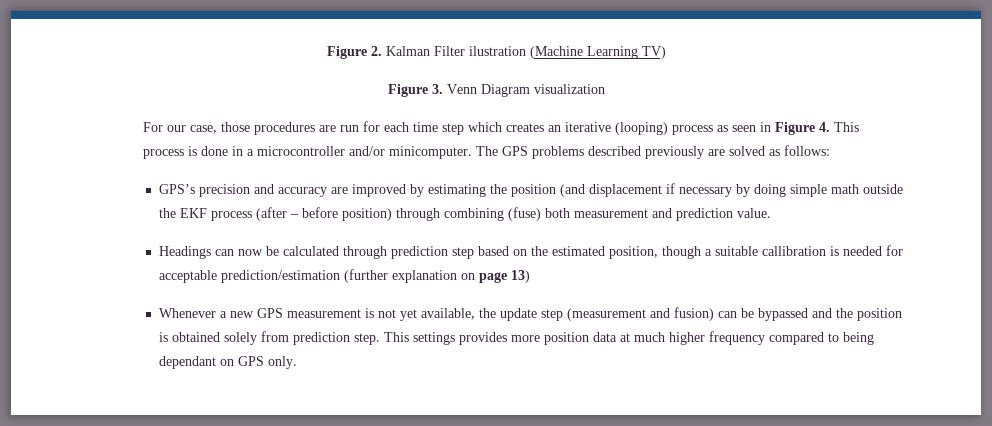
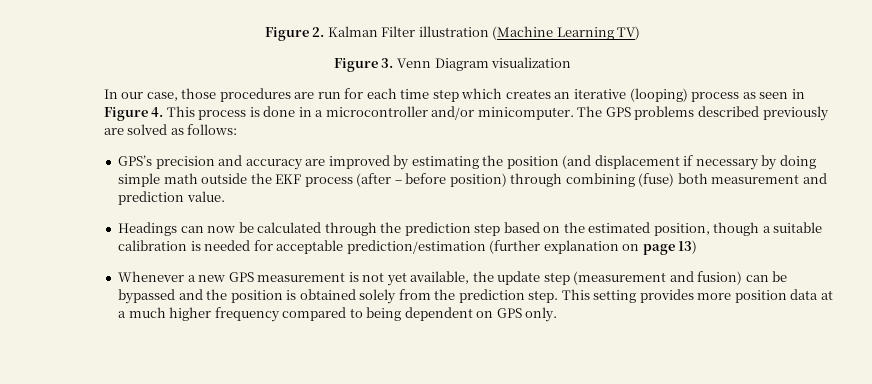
- Figure 2. Kalman Filter ilustration (Machine Learning TV)
+ Figure 2. Kalman Filter illustration (Machine Learning TV)
- For our case, those procedures are run for each time step which creates an iterative (looping) process as seen in Figure 4. This process is done in a microcontroller and/or minicomputer.
+ In our case, those procedures are run for each time step which creates an iterative (looping) process as seen in Figure 4. This process is done in a microcontroller and/or minicomputer.
- Headings can now be calculated through prediction step based on the estimated position, though a suitable callibration is needed for acceptable prediction/estimation (further explanation on page 13)
+ Headings can now be calculated through the prediction step based on the estimated position, though a suitable calibration is needed for acceptable prediction/estimation (further explanation on page 13)
- Whenever a new GPS measurement is not yet available, the update step (measurement and fusion) can be bypassed and the position is obtained solely from prediction step.
+ Whenever a new GPS measurement is not yet available, the update step (measurement and fusion) can be bypassed and the position is obtained solely from the prediction step.
- This settings provides more position data at much higher frequency compared to being dependant on GPS only.
+ This setting provides more position data at a much higher frequency compared to being dependent on GPS only.

